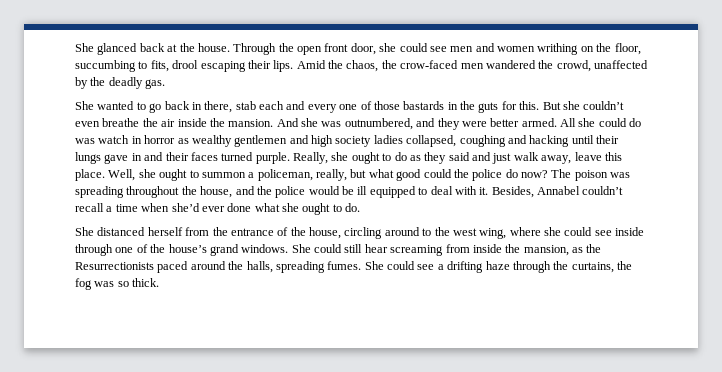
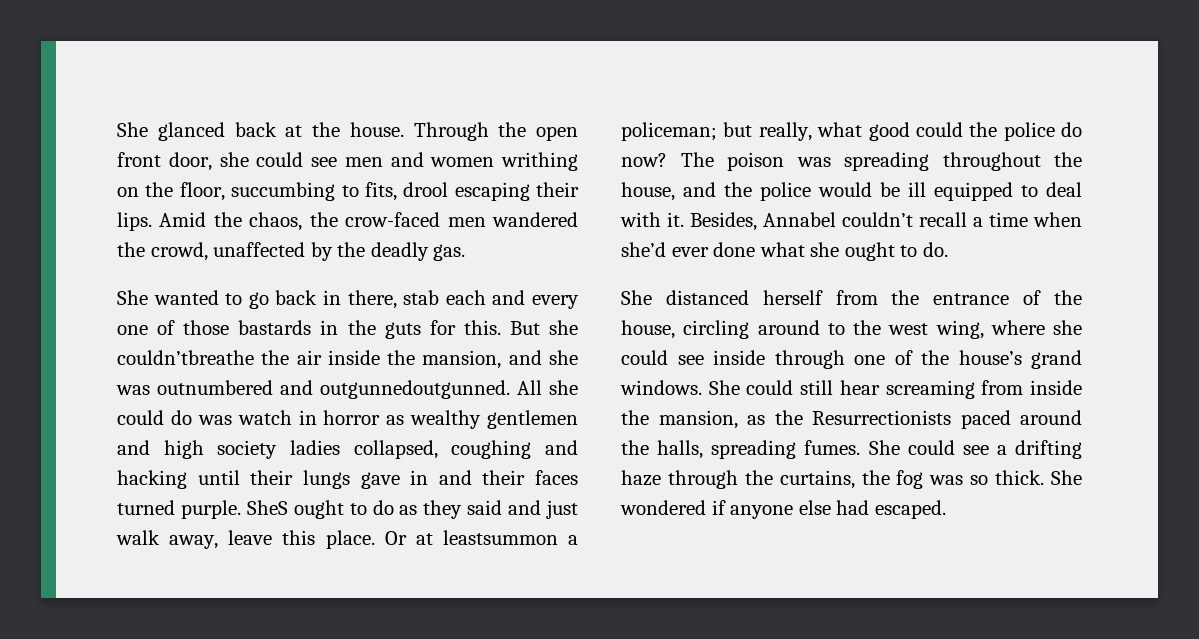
- But she couldn’t even breathe the air inside the mansion. And she was outnumbered, and they were better armed.
+ But she couldn’tbreathe the air inside the mansion, and she was outnumbered and outgunnedoutgunned.
- Really, she ought to do as they said and just walk away, leave this place.
+ SheS ought to do as they said and just walk away, leave this place.
- Well, she ought to summon a policeman, really, but what good could the police do now?
+ Or at leastsummon a policeman; but really, what good could the police do now?
+ She wondered if anyone else had escaped.

